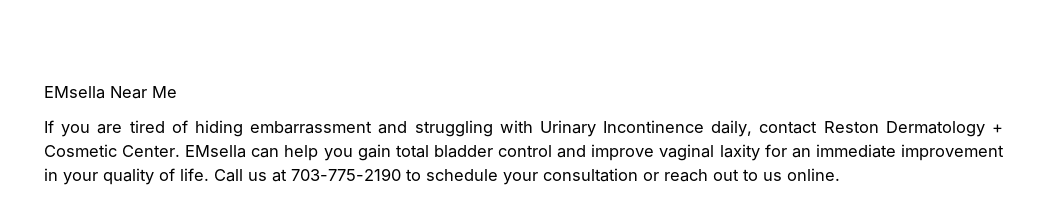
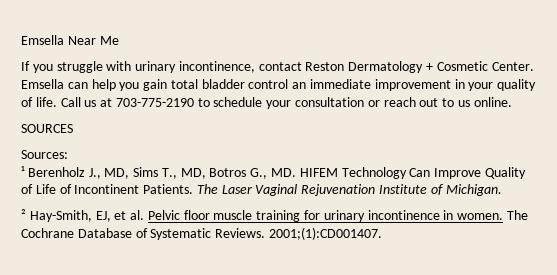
- EMsella Near Me
+ Emsella Near Me
- If you are tired of hiding embarrassment and struggling with Urinary Incontinence daily, contact Reston Dermatology + Cosmetic Center.
+ If you struggle with urinary incontinence, contact Reston Dermatology + Cosmetic Center.
- EMsella can help you gain total bladder control and improve vaginal laxity for an immediate improvement in your quality of life.
+ Emsella can help you gain total bladder control an immediate improvement in your quality of life.
+ SOURCES
+ Sources:
+ ¹ Berenholz J., MD, Sims T., MD, Botros G., MD. HIFEM Technology Can Improve Quality of Life of Incontinent Patients. The Laser Vaginal Rejuvenation Institute of Michigan.
+ ² Hay-Smith, EJ, et al. Pelvic floor muscle training for urinary incontinence in women. The Cochrane Database of Systematic Reviews. 2001;(1):CD001407.

